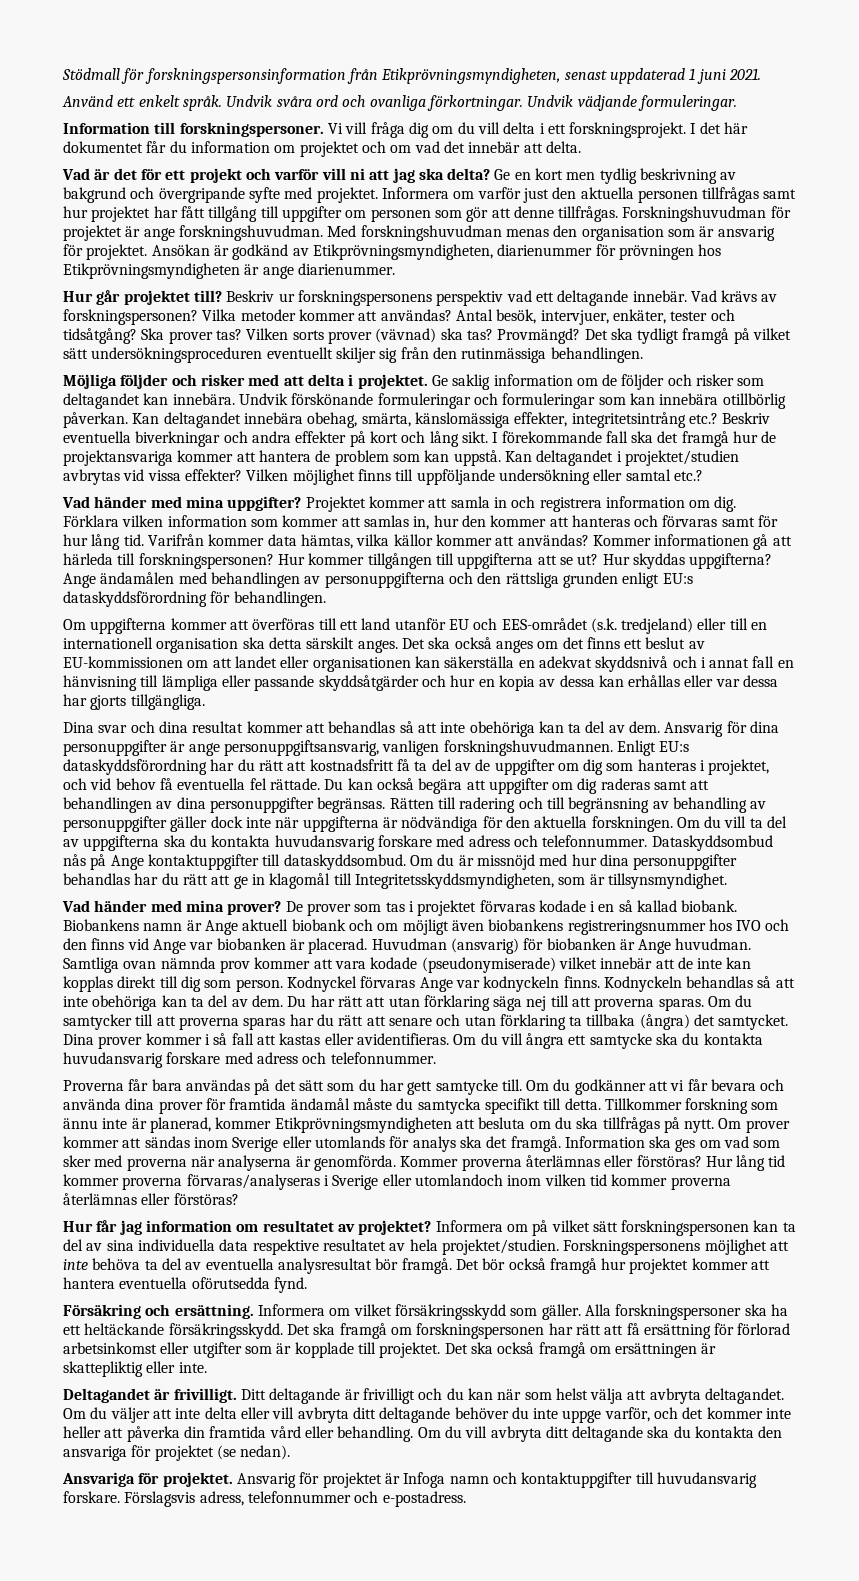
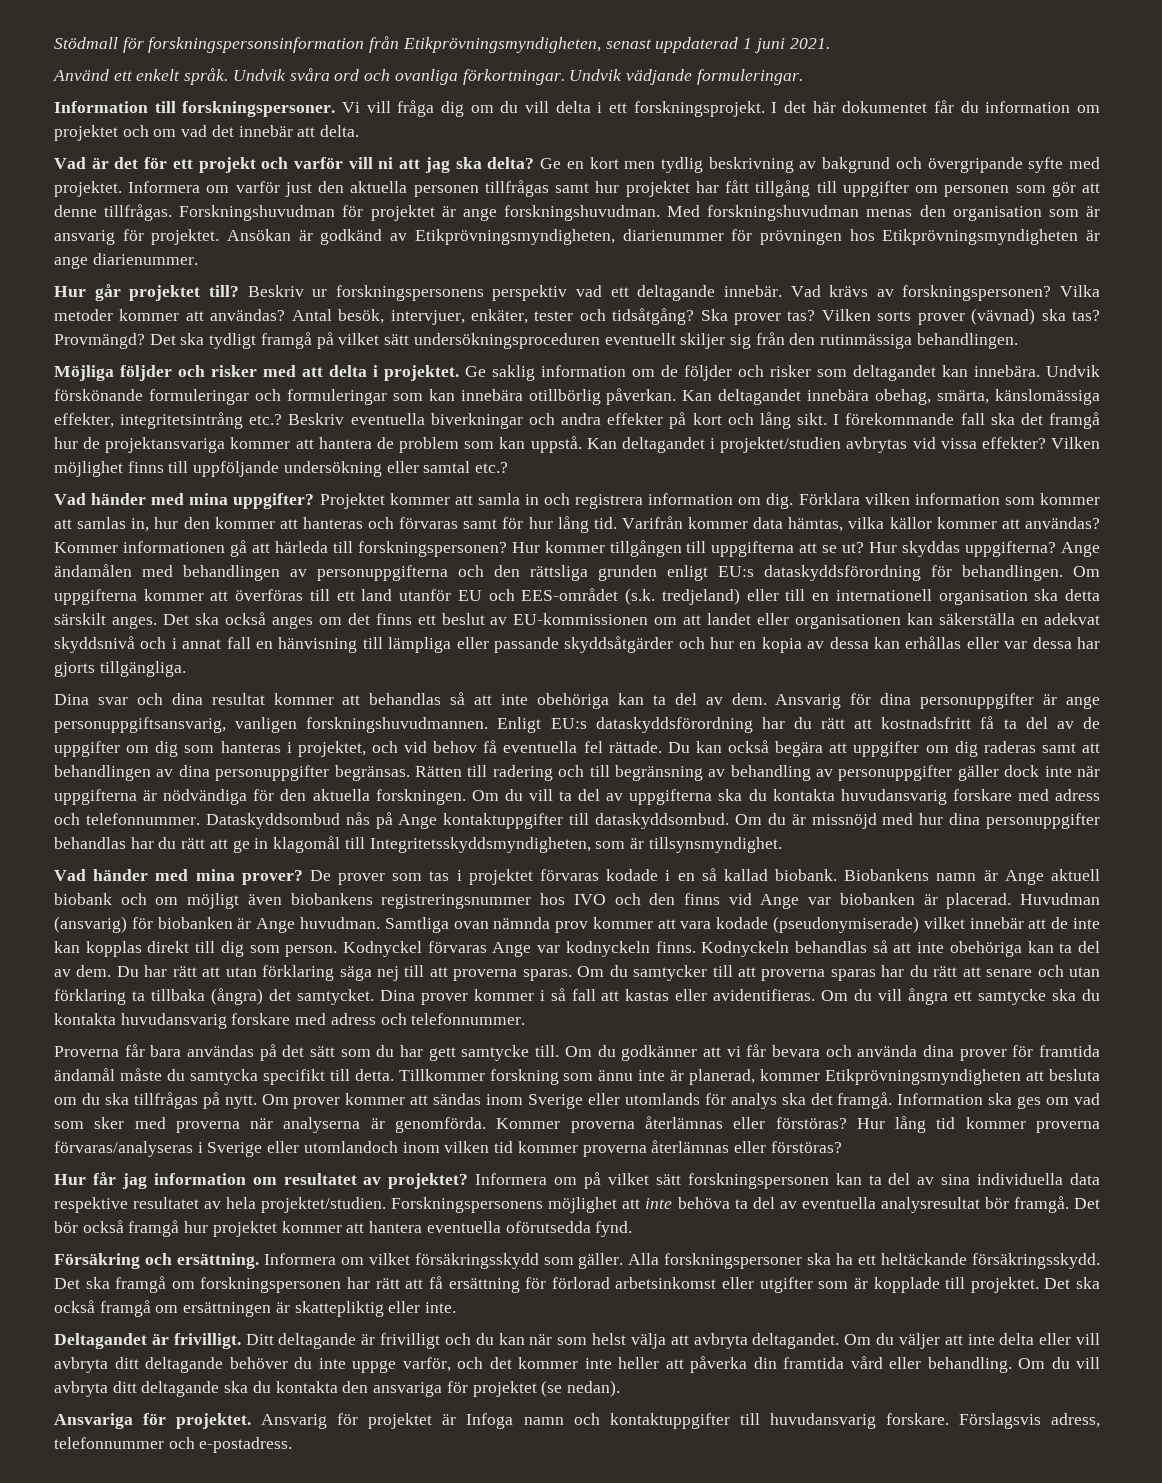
- Ange ändamålen med behandlingen av personuppgifterna och den rättsliga grunden enligt EU:s dataskyddsförordning för behandlingen.
- Om uppgifterna kommer att överföras till ett land utanför EU och EES-området (s.k. tredjeland) eller till en internationell organisation ska detta särskilt anges.
+ Ange ändamålen med behandlingen av personuppgifterna och den rättsliga grunden enligt EU:s dataskyddsförordning för behandlingen. Om uppgifterna kommer att överföras till ett land utanför EU och EES-området (s.k. tredjeland) eller till en internationell organisation ska detta särskilt anges.

